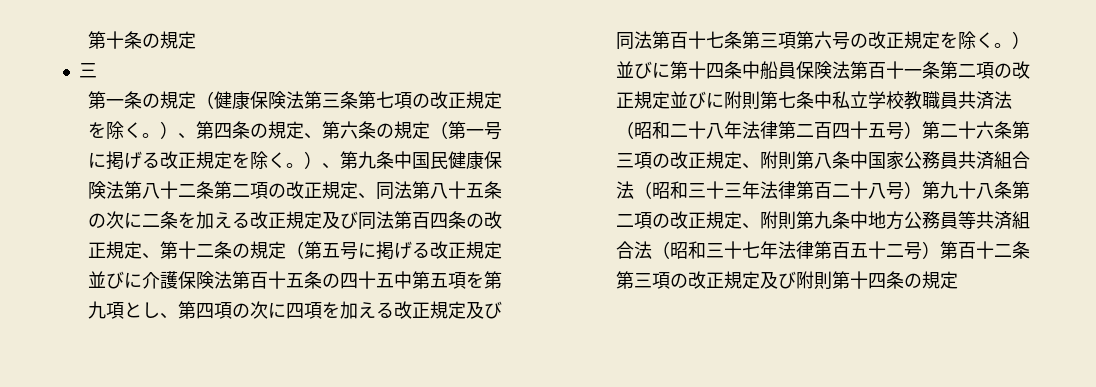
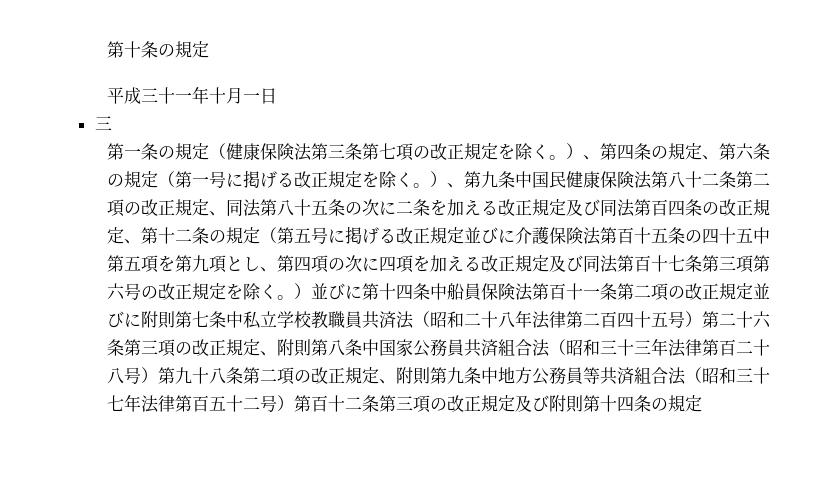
+ 平成三十一年十月一日

